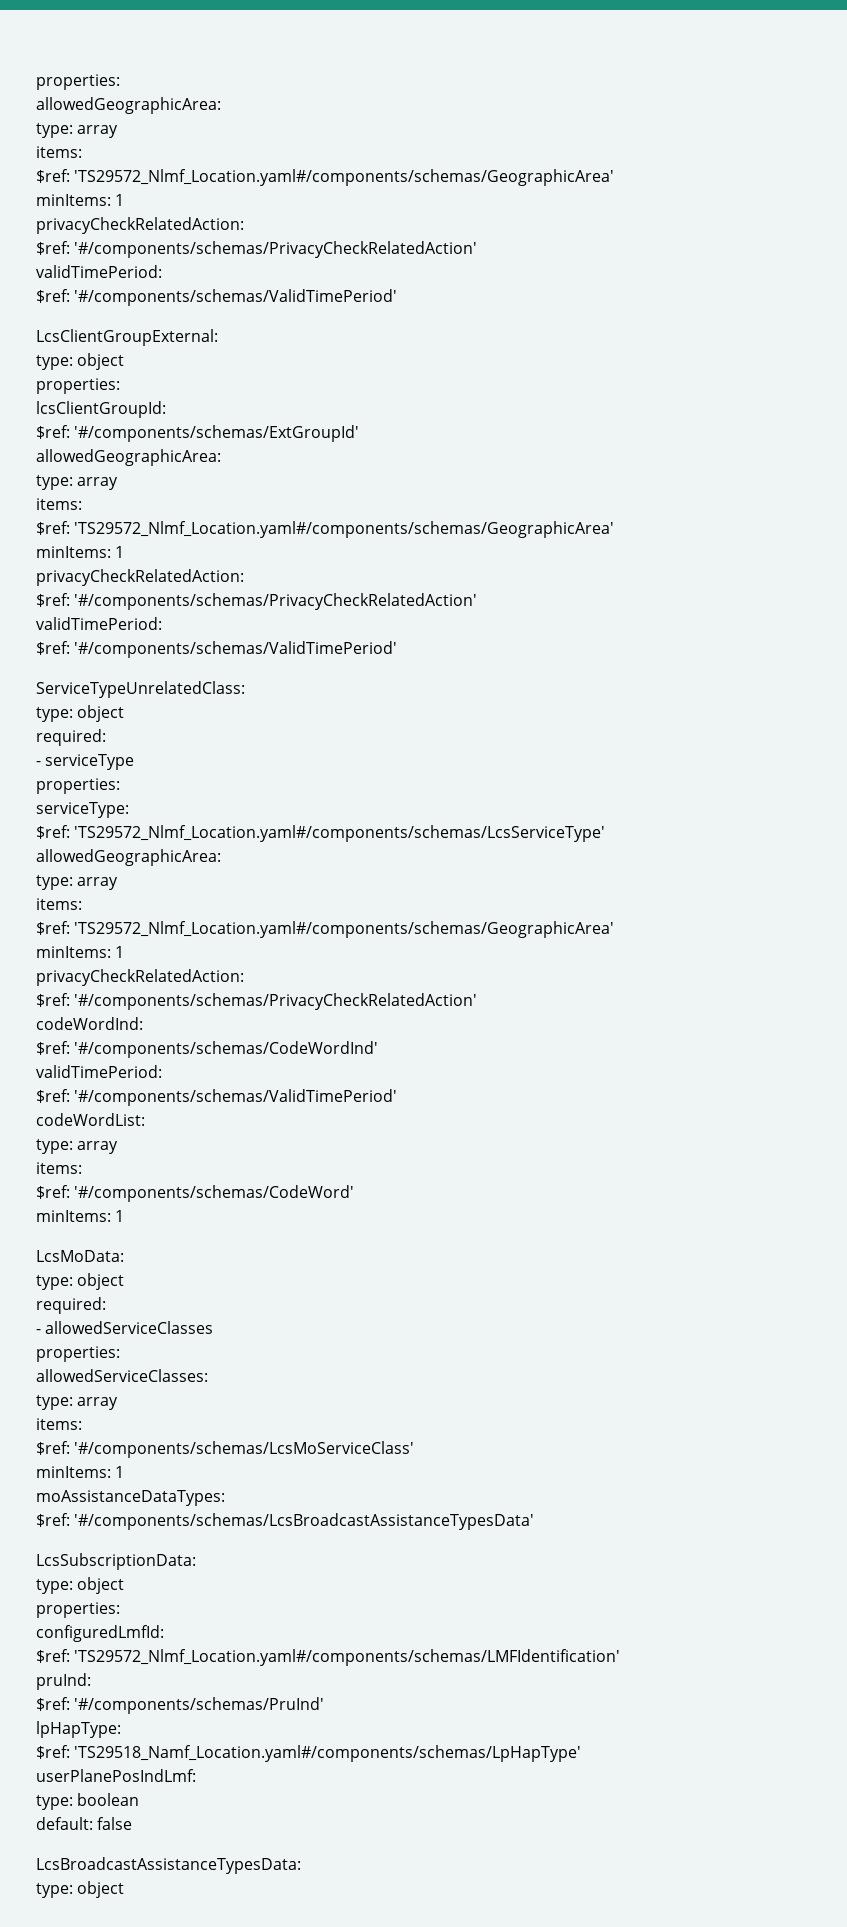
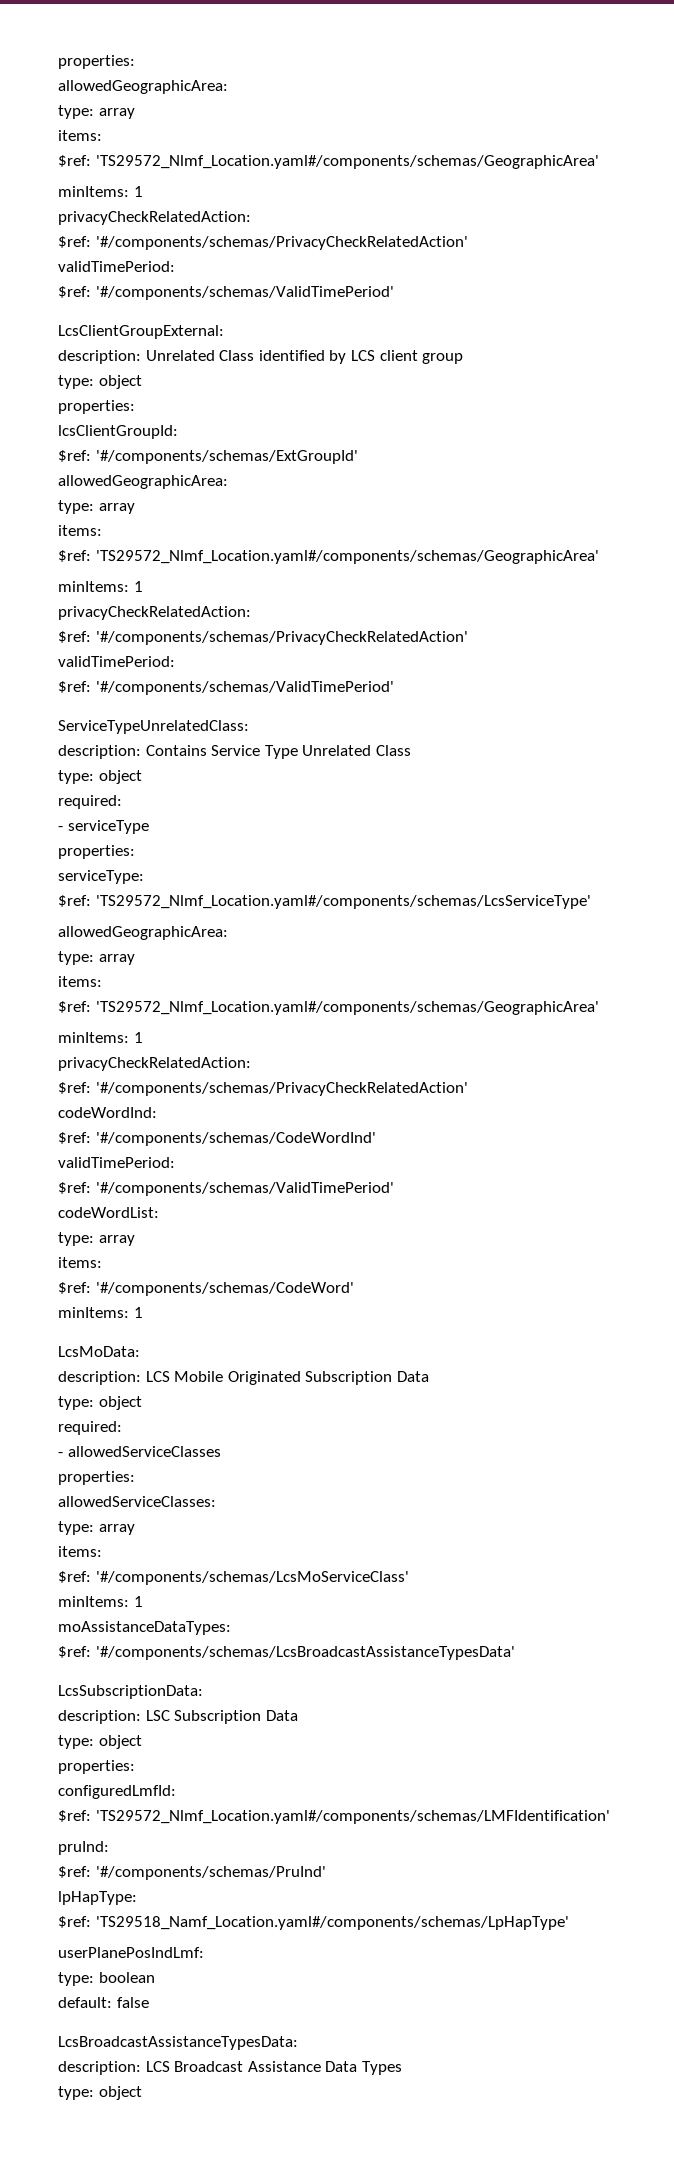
+ description: Unrelated Class identified by LCS client group
+ description: Contains Service Type Unrelated Class
+ description: LCS Mobile Originated Subscription Data
+ description: LSC Subscription Data
+ description: LCS Broadcast Assistance Data Types

